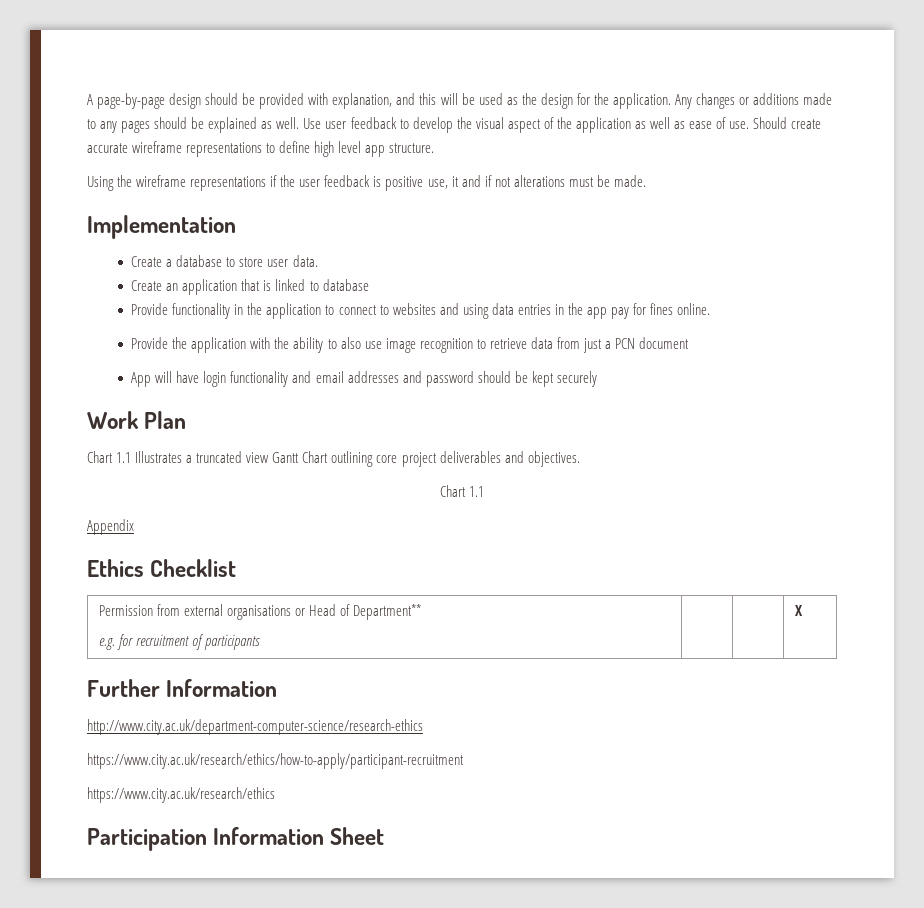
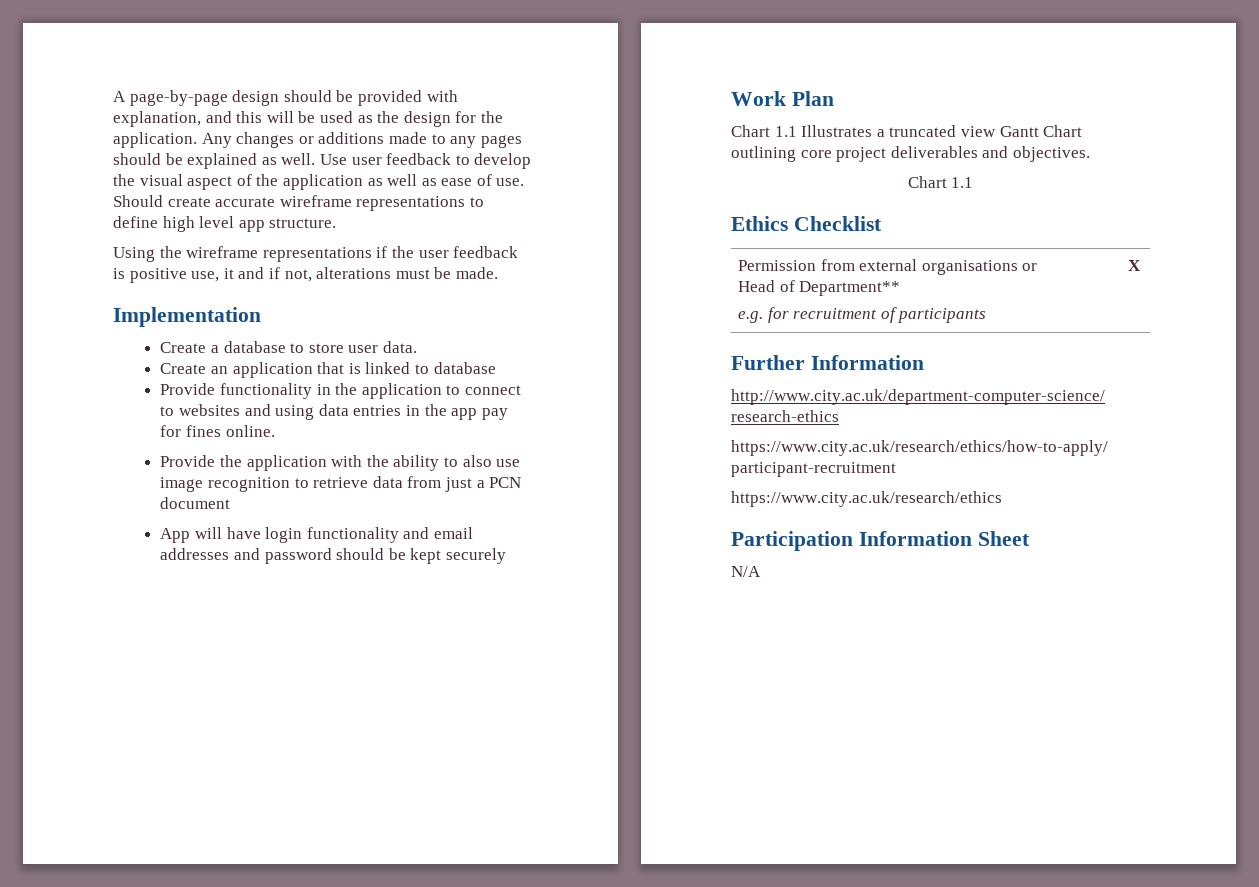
- Using the wireframe representations if the user feedback is positive use, it and if not alterations must be made.
+ Using the wireframe representations if the user feedback is positive use, it and if not, alterations must be made.
- Appendix
+ N/A

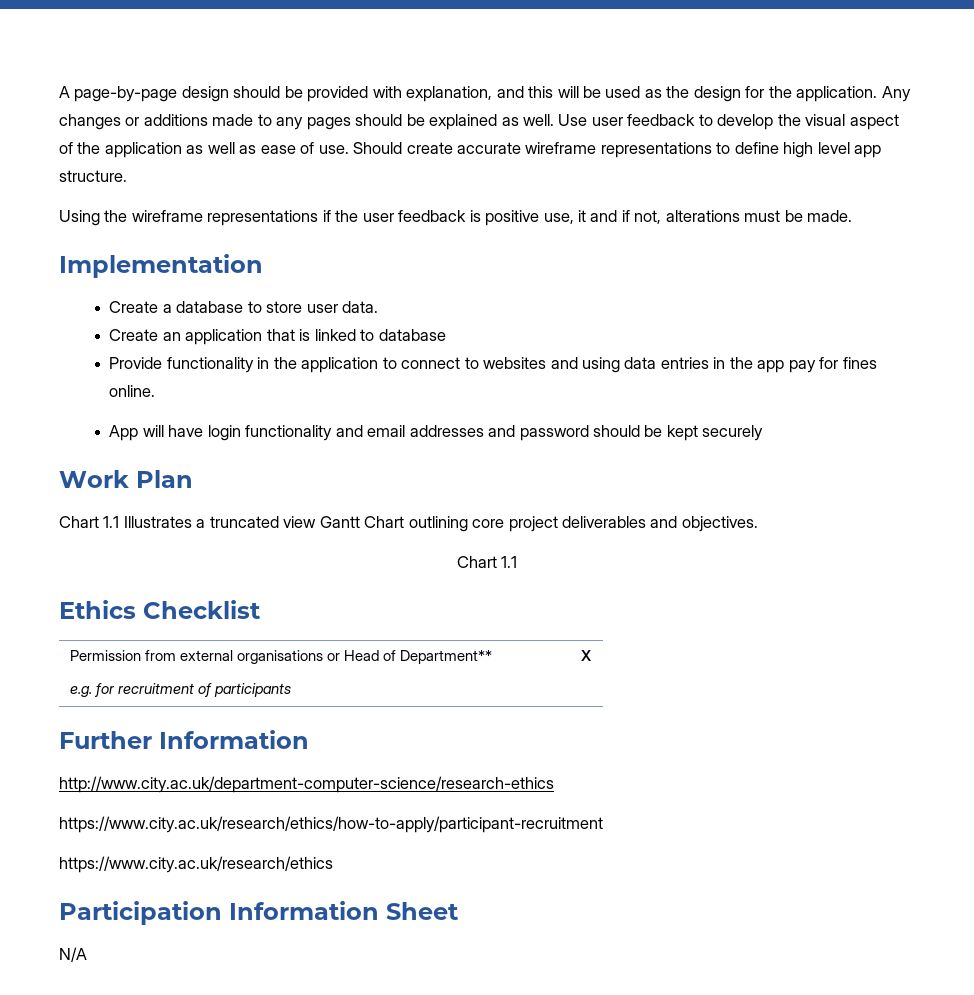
- Provide the application with the ability to also use image recognition to retrieve data from just a PCN document

